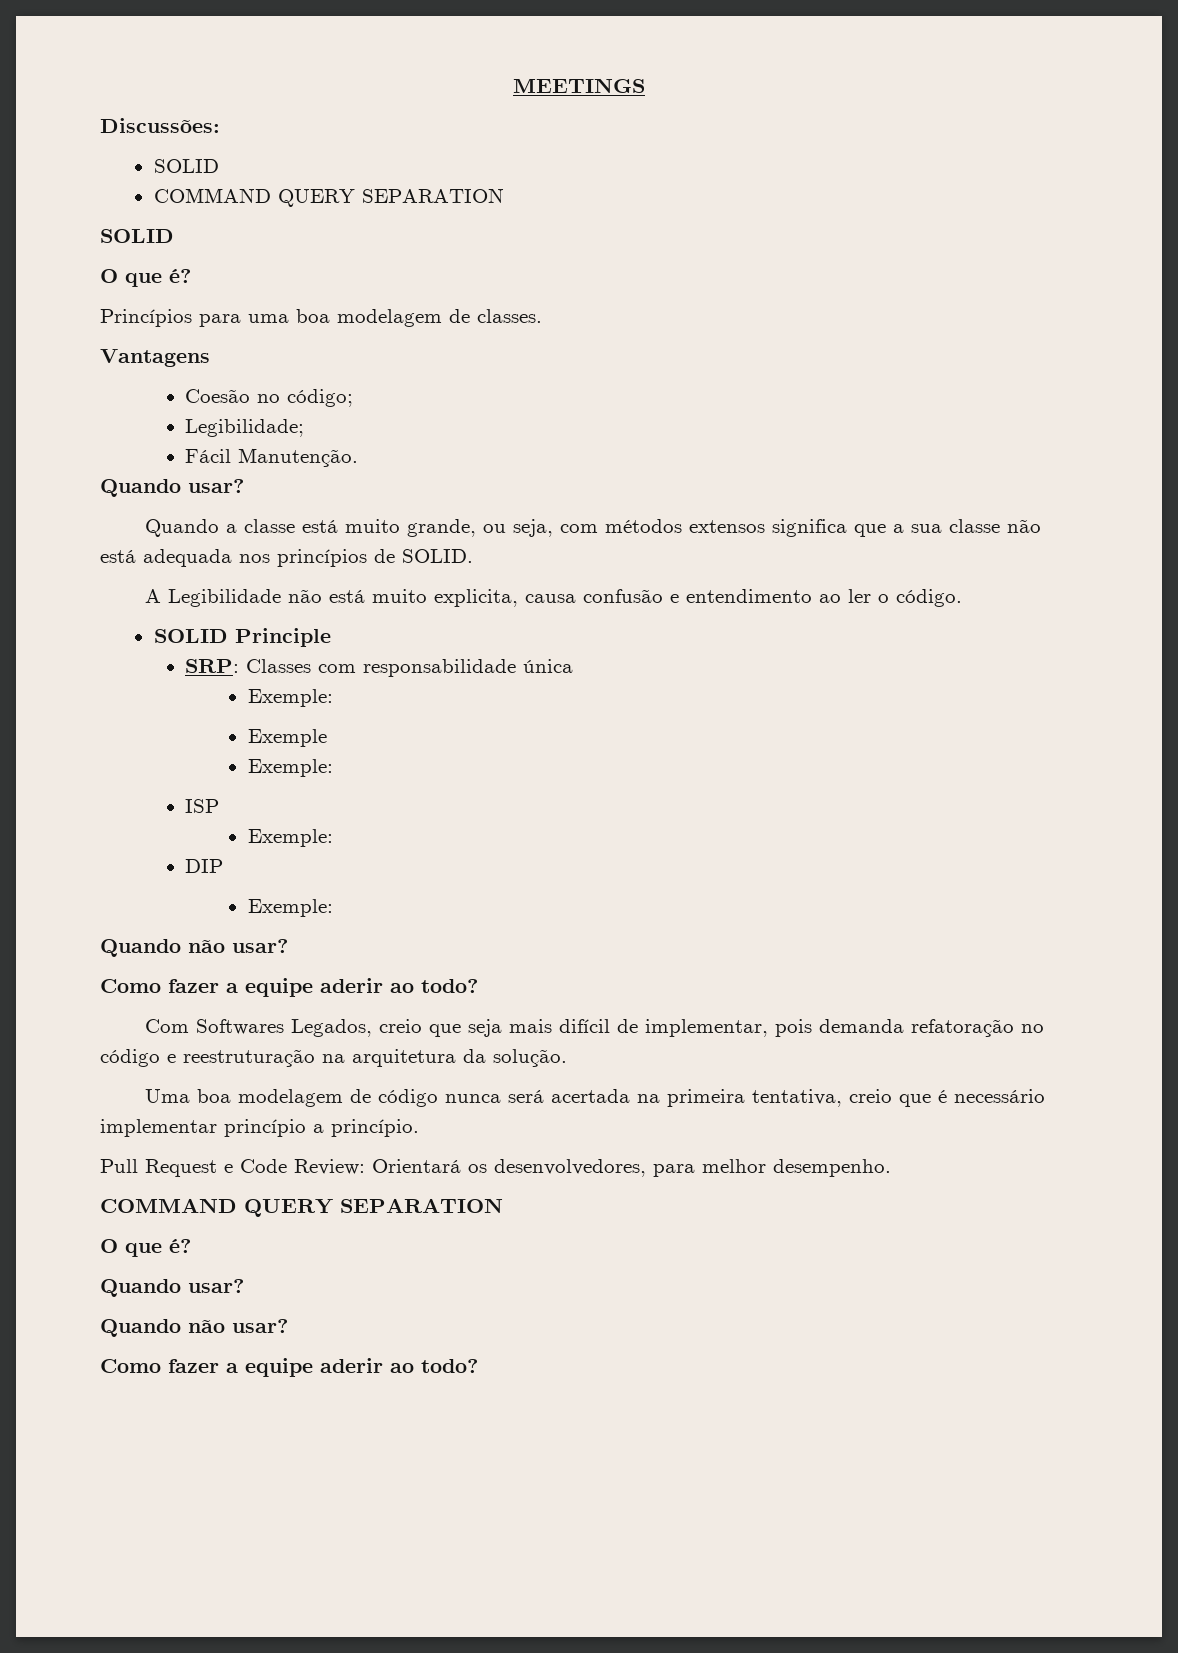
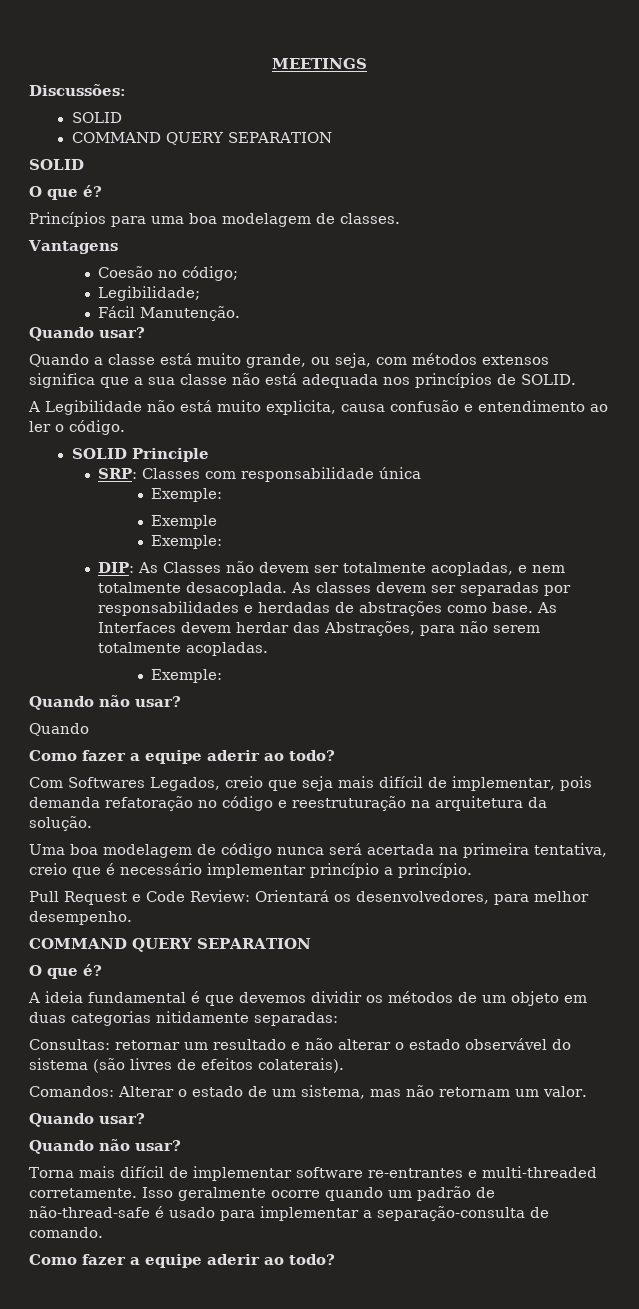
- ISP
- Exemple:
- DIP
+ DIP: As Classes não devem ser totalmente acopladas, e nem totalmente desacoplada. As classes devem ser separadas por responsabilidades e herdadas de abstrações como base. As Interfaces devem herdar das Abstrações, para não serem totalmente acopladas.
  Exemple:
  Quando não usar?
+ Quando
+ A ideia fundamental é que devemos dividir os métodos de um objeto em duas categorias nitidamente separadas:
+ Consultas: retornar um resultado e não alterar o estado observável do sistema (são livres de efeitos colaterais).
+ Comandos: Alterar o estado de um sistema, mas não retornam um valor.
+ Torna mais difícil de implementar software re-entrantes e multi-threaded corretamente. Isso geralmente ocorre quando um padrão de não-thread-safe é usado para implementar a separação-consulta de comando.

